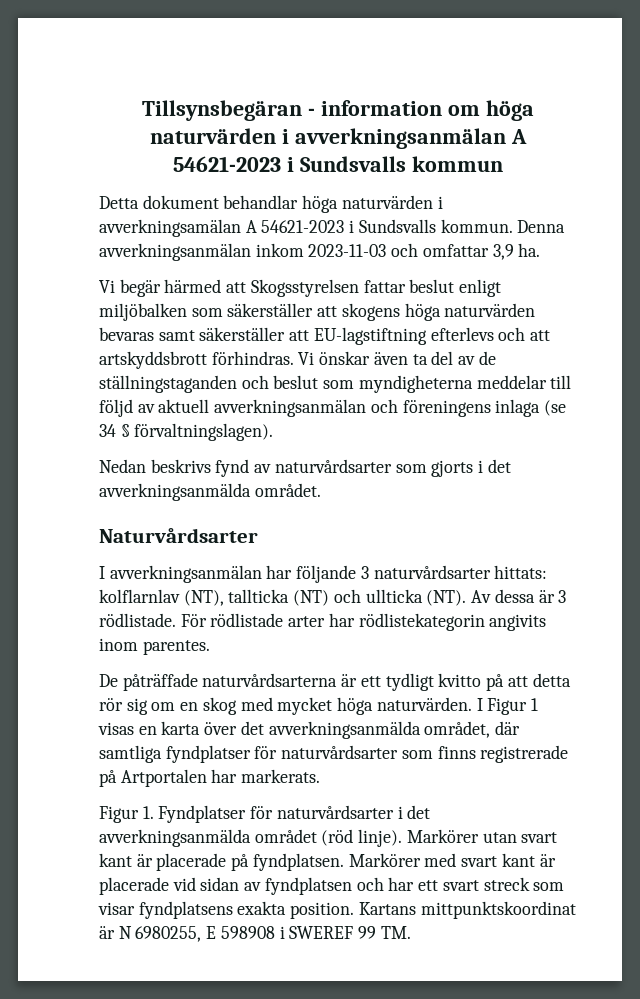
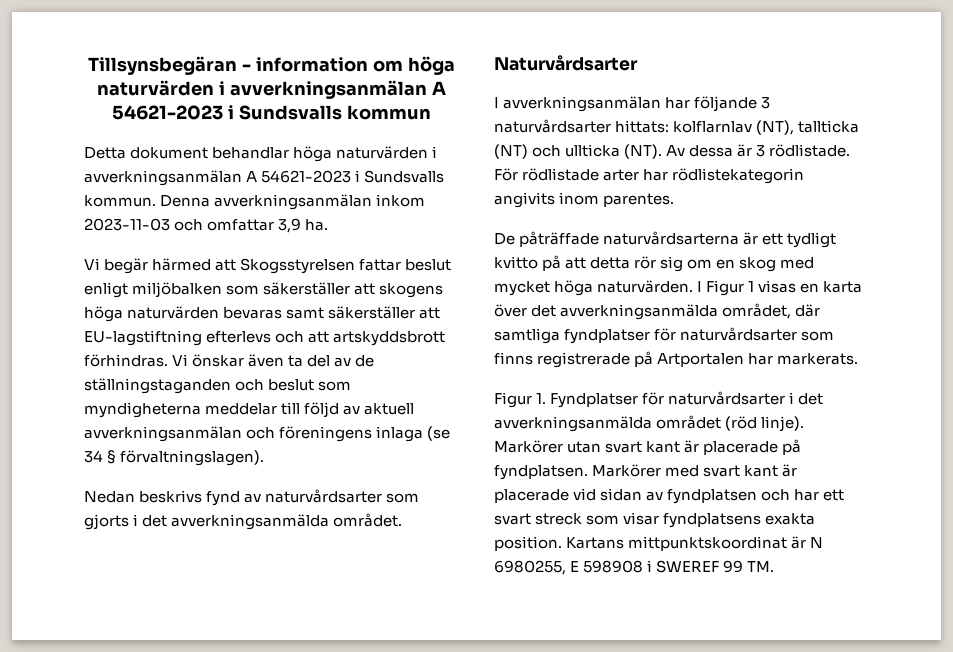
- Detta dokument behandlar höga naturvärden i avverkningsamälan A 54621-2023 i Sundsvalls kommun.
+ Detta dokument behandlar höga naturvärden i avverkningsanmälan A 54621-2023 i Sundsvalls kommun.

